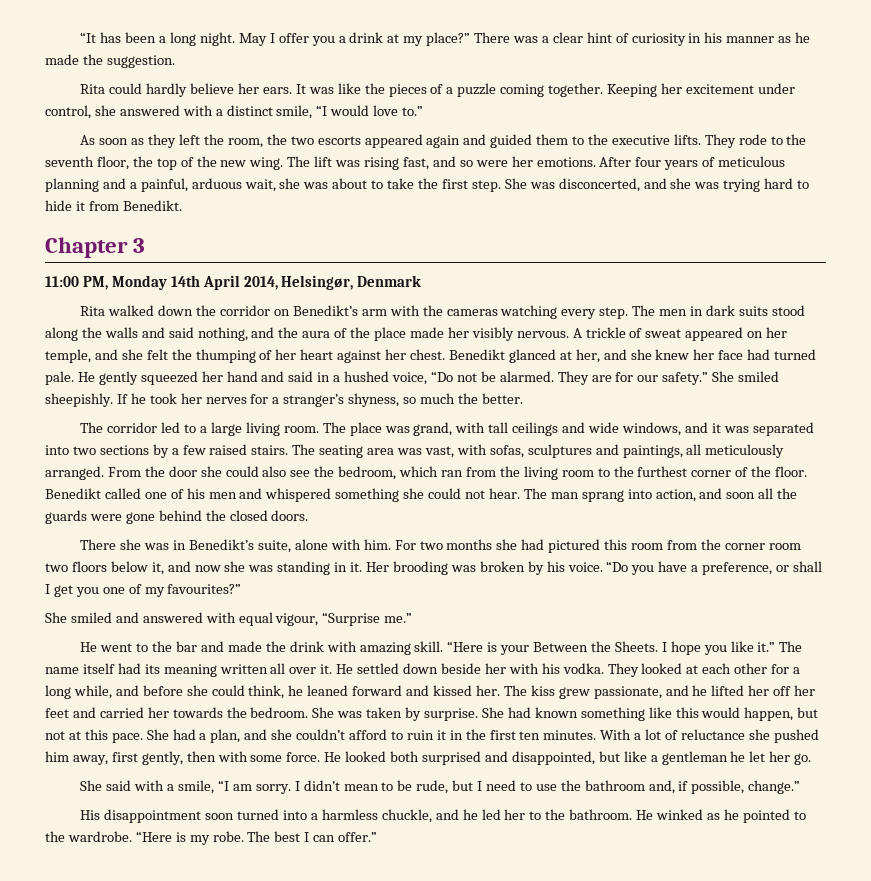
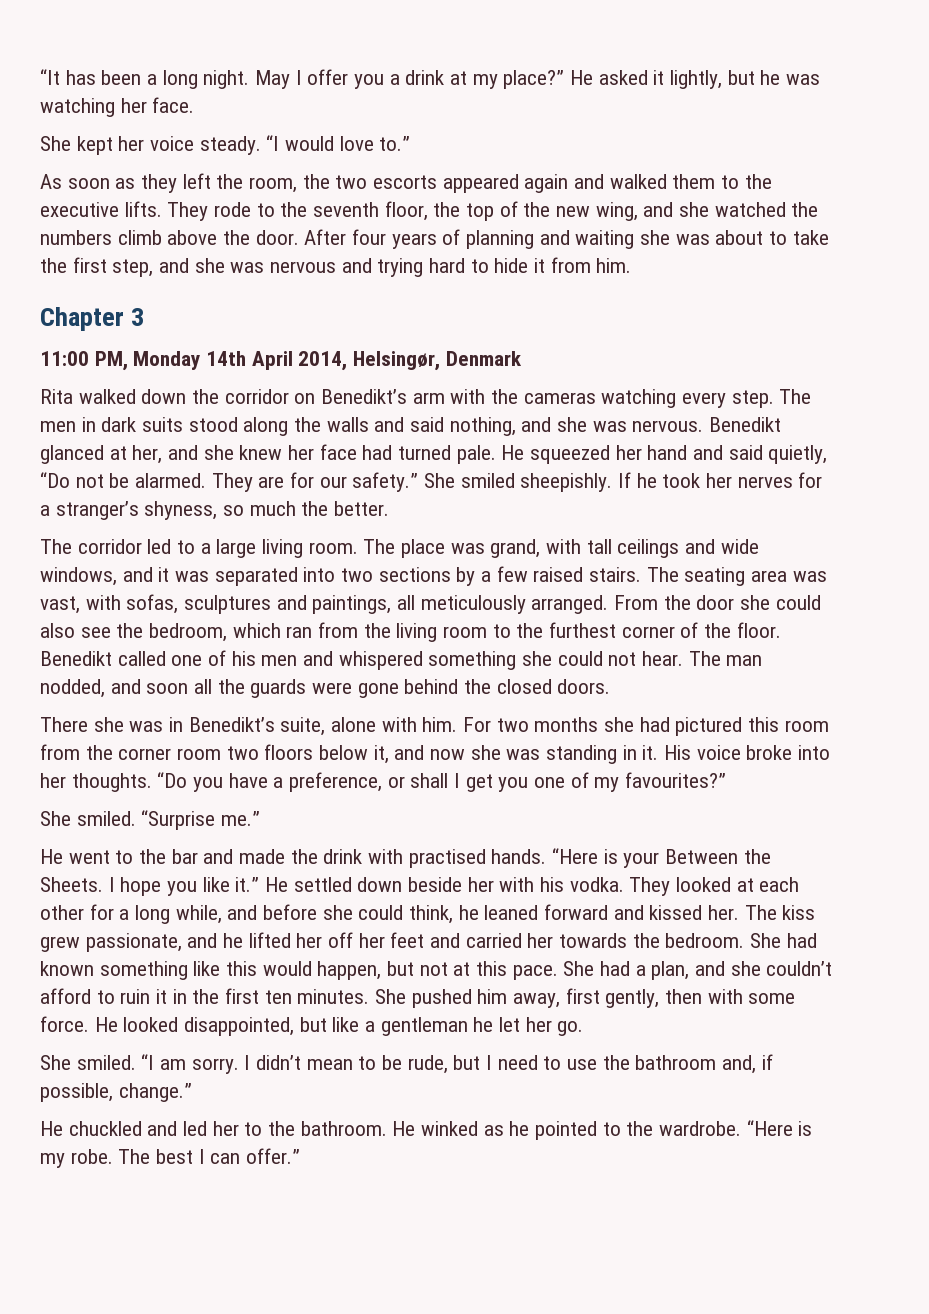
- There was a clear hint of curiosity in his manner as he made the suggestion.
- Rita could hardly believe her ears. It was like the pieces of a puzzle coming together. Keeping her excitement under control, she answered with a distinct smile, “I would love to.”
+ He asked it lightly, but he was watching her face.
+ She kept her voice steady. “I would love to.”
- As soon as they left the room, the two escorts appeared again and guided them to the executive lifts.
+ As soon as they left the room, the two escorts appeared again and walked them to the executive lifts.
- They rode to the seventh floor, the top of the new wing. The lift was rising fast, and so were her emotions.
+ They rode to the seventh floor, the top of the new wing, and she watched the numbers climb above the door.
- After four years of meticulous planning and a painful, arduous wait, she was about to take the first step. She was disconcerted, and she was trying hard to hide it from Benedikt.
+ After four years of planning and waiting she was about to take the first step, and she was nervous and trying hard to hide it from him.
- The men in dark suits stood along the walls and said nothing, and the aura of the place made her visibly nervous. A trickle of sweat appeared on her temple, and she felt the thumping of her heart against her chest.
+ The men in dark suits stood along the walls and said nothing, and she was nervous.
- He gently squeezed her hand and said in a hushed voice, “Do not be alarmed.
+ He squeezed her hand and said quietly, “Do not be alarmed.
- The man sprang into action, and soon all the guards were gone behind the closed doors.
+ The man nodded, and soon all the guards were gone behind the closed doors.
- Her brooding was broken by his voice.
+ His voice broke into her thoughts.
- She smiled and answered with equal vigour, “Surprise me.”
+ She smiled. “Surprise me.”
- He went to the bar and made the drink with amazing skill.
+ He went to the bar and made the drink with practised hands.
- The name itself had its meaning written all over it.
- She was taken by surprise. She had known something like this would happen, but not at this pace.
+ She had known something like this would happen, but not at this pace.
- With a lot of reluctance she pushed him away, first gently, then with some force.
+ She pushed him away, first gently, then with some force.
- He looked both surprised and disappointed, but like a gentleman he let her go.
+ He looked disappointed, but like a gentleman he let her go.
- She said with a smile, “I am sorry.
+ She smiled. “I am sorry.
- His disappointment soon turned into a harmless chuckle, and he led her to the bathroom.
+ He chuckled and led her to the bathroom.

